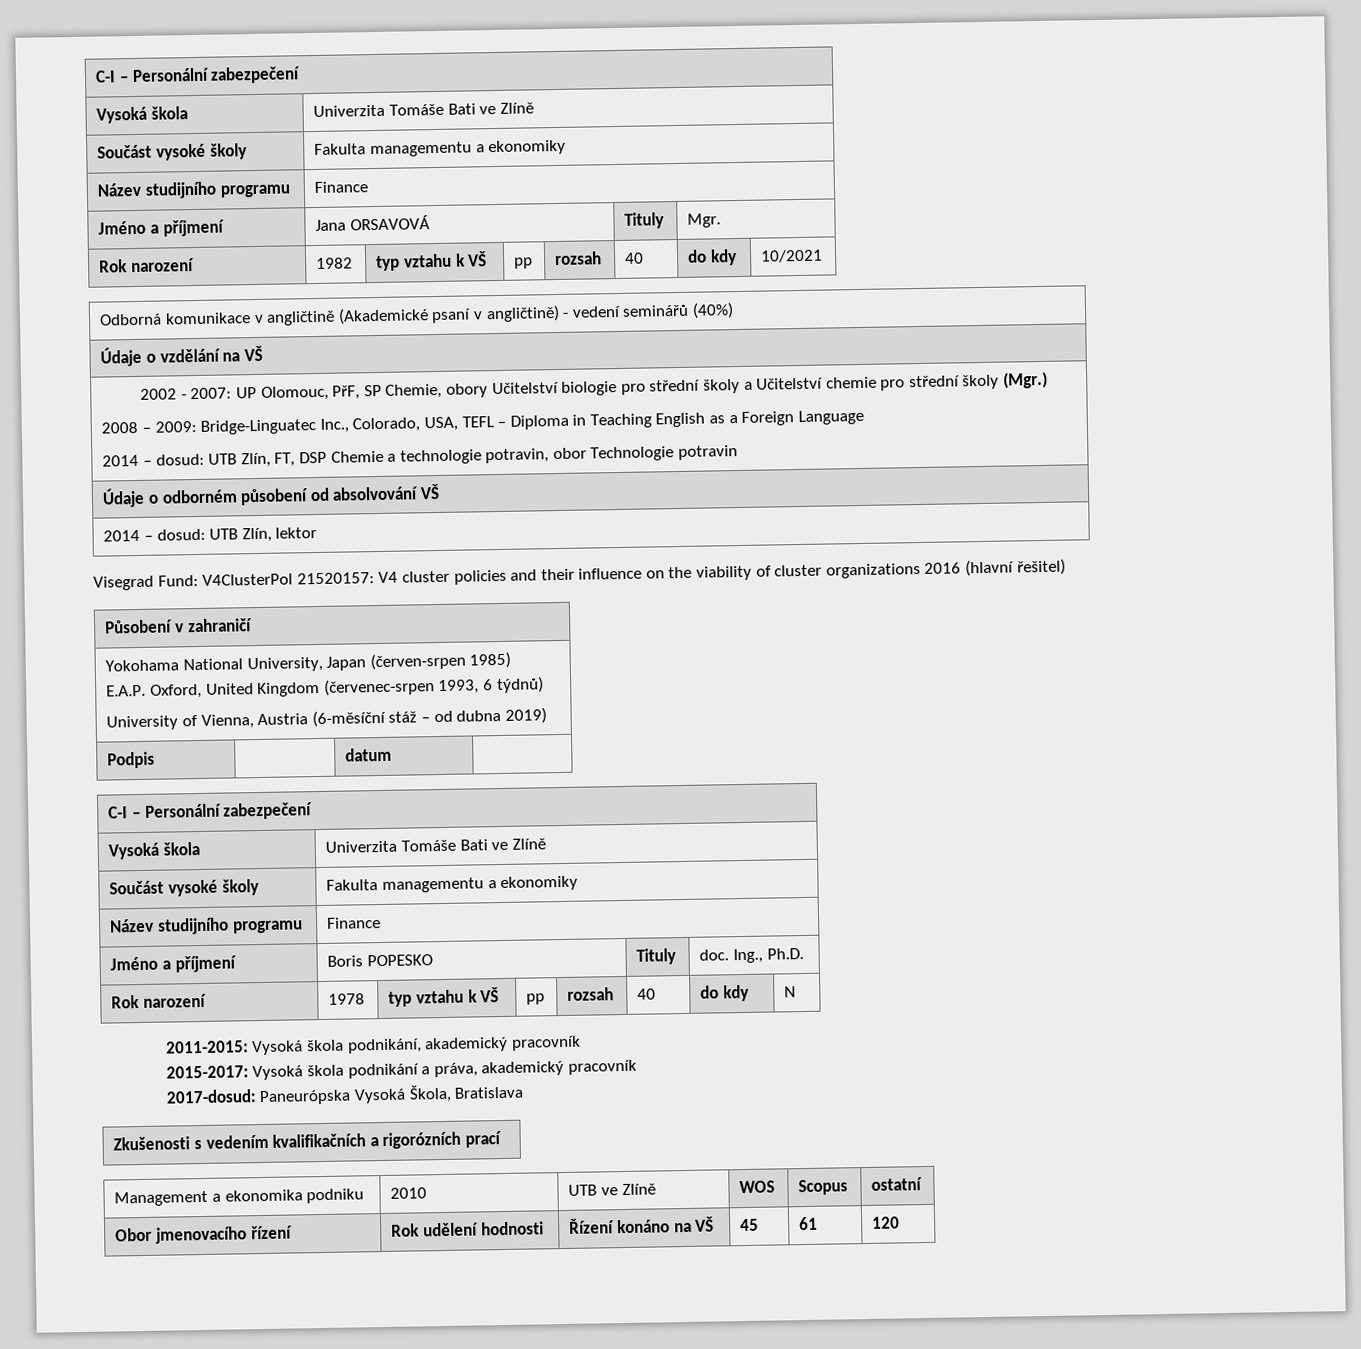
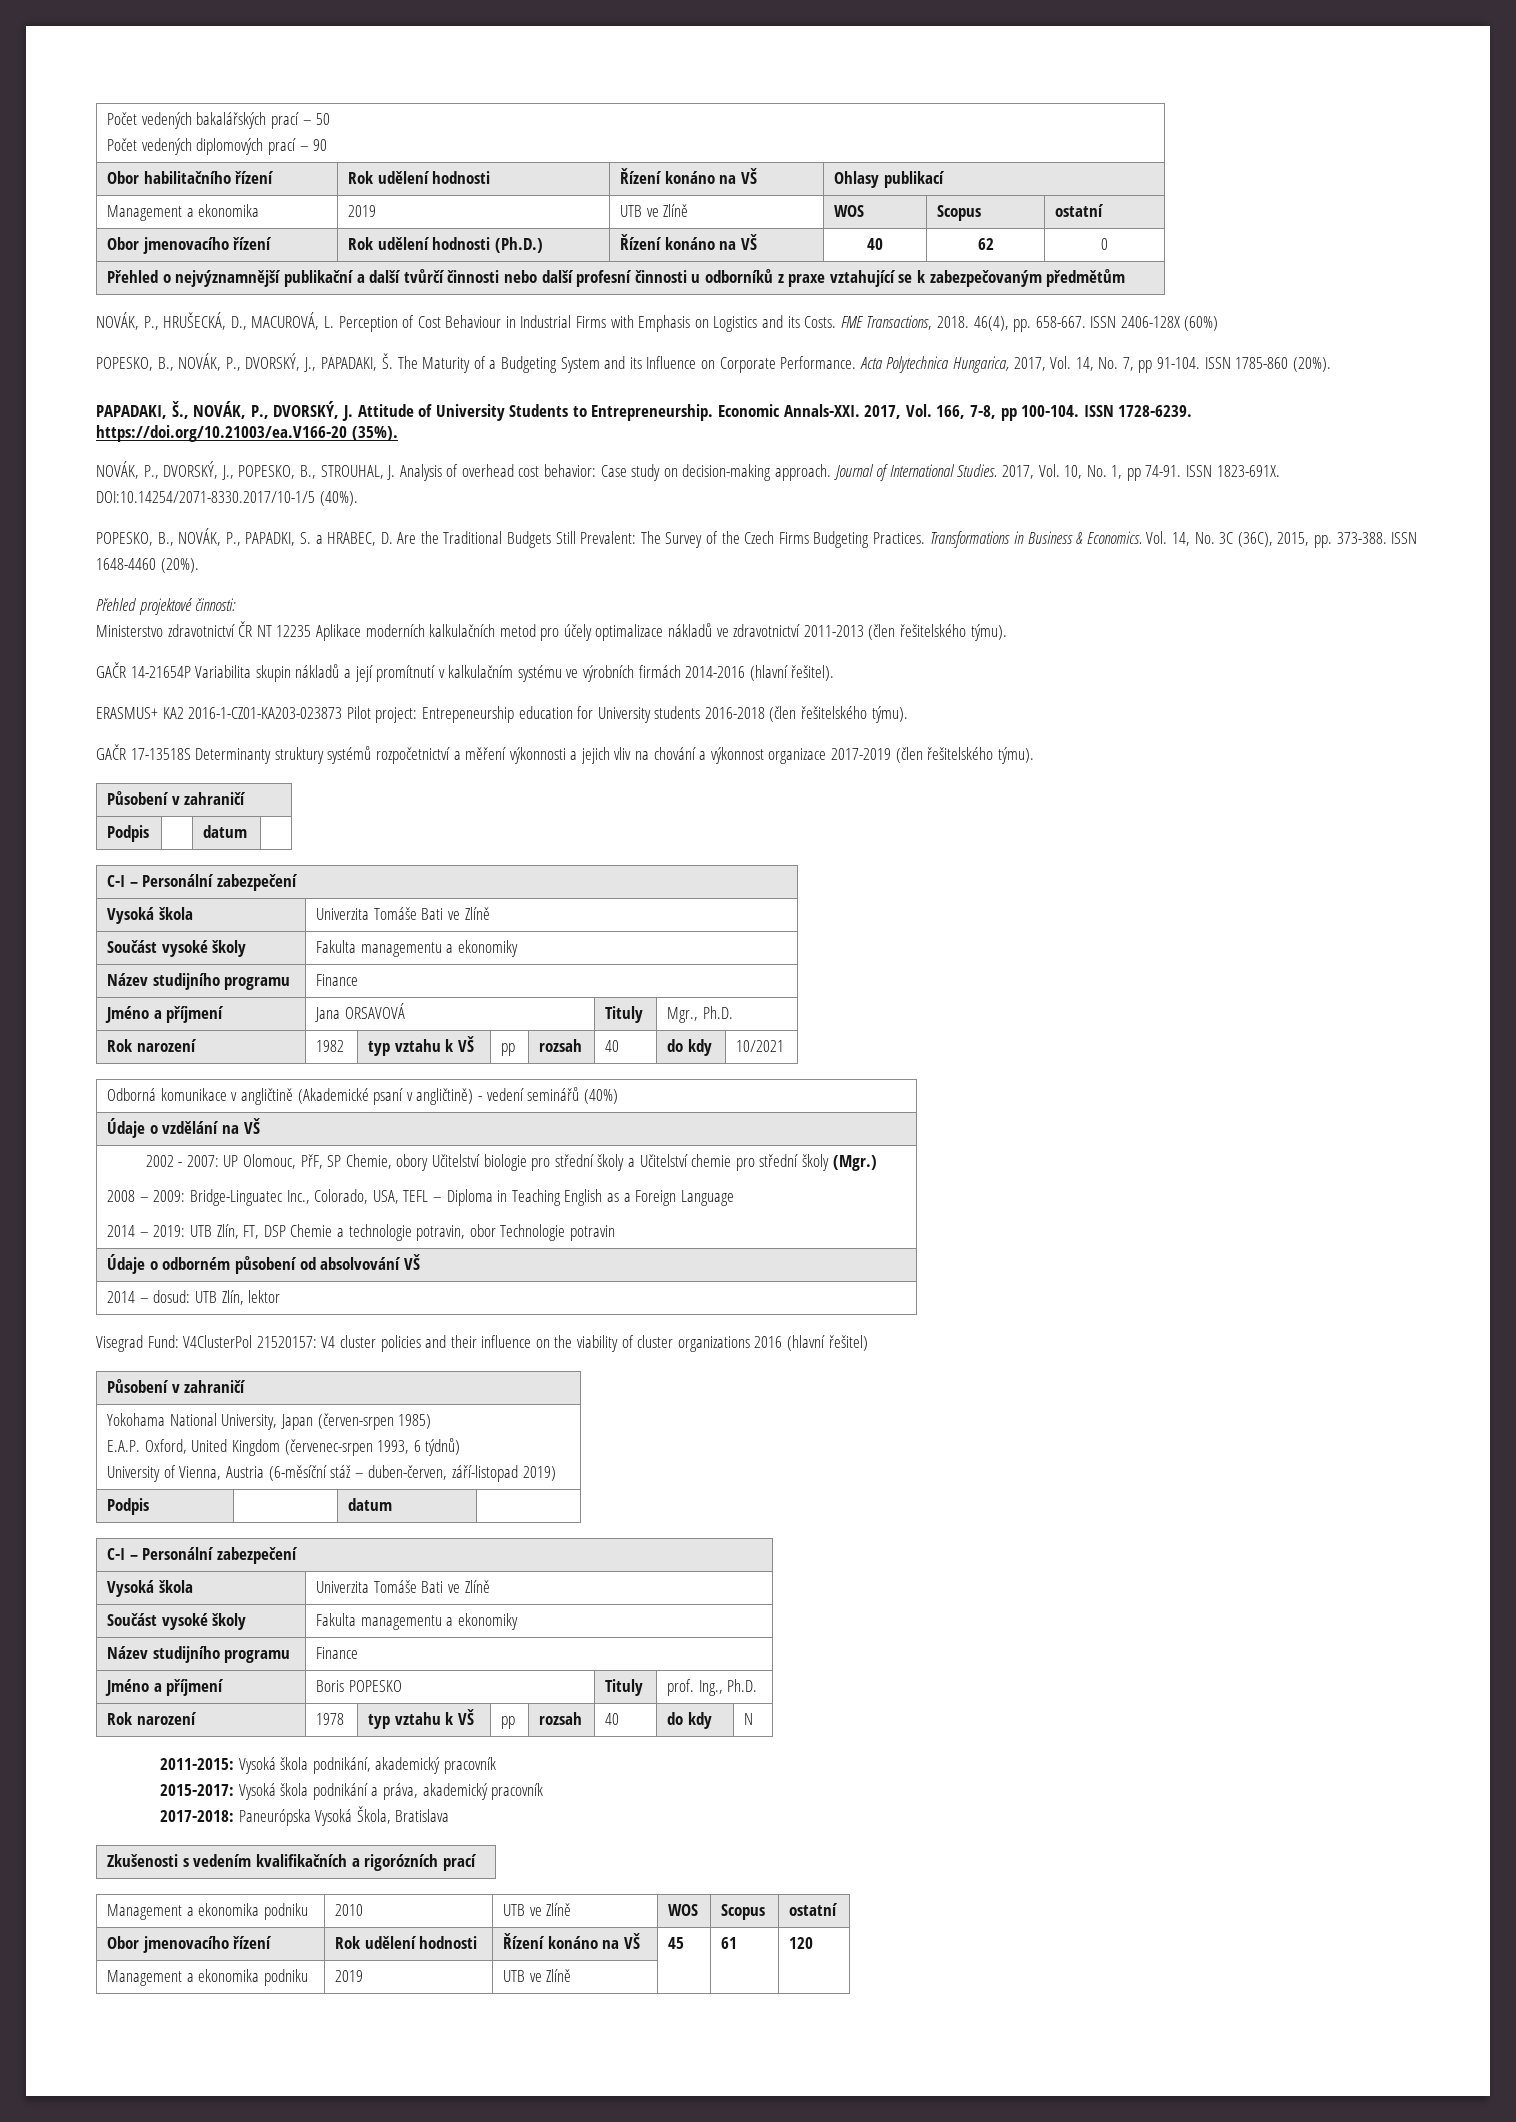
+ Počet vedených bakalářských prací – 50
+ Počet vedených diplomových prací – 90
+ Obor habilitačního řízení | Rok udělení hodnosti | Řízení konáno na VŠ | Ohlasy publikací
+ Management a ekonomika | 2019 | UTB ve Zlíně | WOS | Scopus | ostatní
+ Obor jmenovacího řízení | Rok udělení hodnosti (Ph.D.) | Řízení konáno na VŠ | 40 | 62 | 0
+ Přehled o nejvýznamnější publikační a další tvůrčí činnosti nebo další profesní činnosti u odborníků z praxe vztahující se k zabezpečovaným předmětům
+ NOVÁK, P., HRUŠECKÁ, D., MACUROVÁ, L. Perception of Cost Behaviour in Industrial Firms with Emphasis on Logistics and its Costs. FME Transactions, 2018. 46(4), pp. 658-667. ISSN 2406-128X (60%)
+ POPESKO, B., NOVÁK, P., DVORSKÝ, J., PAPADAKI, Š. The Maturity of a Budgeting System and its Influence on Corporate Performance. Acta Polytechnica Hungarica, 2017, Vol. 14, No. 7, pp 91-104. ISSN 1785-860 (20%).
+ PAPADAKI, Š., NOVÁK, P., DVORSKÝ, J. Attitude of University Students to Entrepreneurship. Economic Annals-XXI. 2017, Vol. 166, 7-8, pp 100-104. ISSN 1728-6239. https://doi.org/10.21003/ea.V166-20 (35%).
+ NOVÁK, P., DVORSKÝ, J., POPESKO, B., STROUHAL, J. Analysis of overhead cost behavior: Case study on decision-making approach. Journal of International Studies. 2017, Vol. 10, No. 1, pp 74-91. ISSN 1823-691X. DOI:10.14254/2071-8330.2017/10-1/5 (40%).
+ POPESKO, B., NOVÁK, P., PAPADKI, S. a HRABEC, D. Are the Traditional Budgets Still Prevalent: The Survey of the Czech Firms Budgeting Practices. Transformations in Business & Economics. Vol. 14, No. 3C (36C), 2015, pp. 373-388. ISSN 1648-4460 (20%).
+ Přehled projektové činnosti:
+ Ministerstvo zdravotnictví ČR NT 12235 Aplikace moderních kalkulačních metod pro účely optimalizace nákladů ve zdravotnictví 2011-2013 (člen řešitelského týmu).
+ GAČR 14-21654P Variabilita skupin nákladů a její promítnutí v kalkulačním systému ve výrobních firmách 2014-2016 (hlavní řešitel).
+ ERASMUS+ KA2 2016-1-CZ01-KA203-023873 Pilot project: Entrepeneurship education for University students 2016-2018 (člen řešitelského týmu).
+ GAČR 17-13518S Determinanty struktury systémů rozpočetnictví a měření výkonnosti a jejich vliv na chování a výkonnost organizace 2017-2019 (člen řešitelského týmu).
+ Působení v zahraničí
+ Podpis | | datum |
- Jméno a příjmení | Jana ORSAVOVÁ | Tituly | Mgr.
+ Jméno a příjmení | Jana ORSAVOVÁ | Tituly | Mgr., Ph.D.
- 2014 – dosud: UTB Zlín, FT, DSP Chemie a technologie potravin, obor Technologie potravin
+ 2014 – 2019: UTB Zlín, FT, DSP Chemie a technologie potravin, obor Technologie potravin
  Yokohama National University, Japan (červen-srpen 1985)
  E.A.P. Oxford, United Kingdom (červenec-srpen 1993, 6 týdnů)
- University of Vienna, Austria (6-měsíční stáž – od dubna 2019)
+ University of Vienna, Austria (6-měsíční stáž – duben-červen, září-listopad 2019)
- Jméno a příjmení | Boris POPESKO | Tituly | doc. Ing., Ph.D.
+ Jméno a příjmení | Boris POPESKO | Tituly | prof. Ing., Ph.D.
- 2017-dosud: Paneurópska Vysoká Škola, Bratislava
+ 2017-2018: Paneurópska Vysoká Škola, Bratislava
+ Management a ekonomika podniku | 2019 | UTB ve Zlíně | | |

